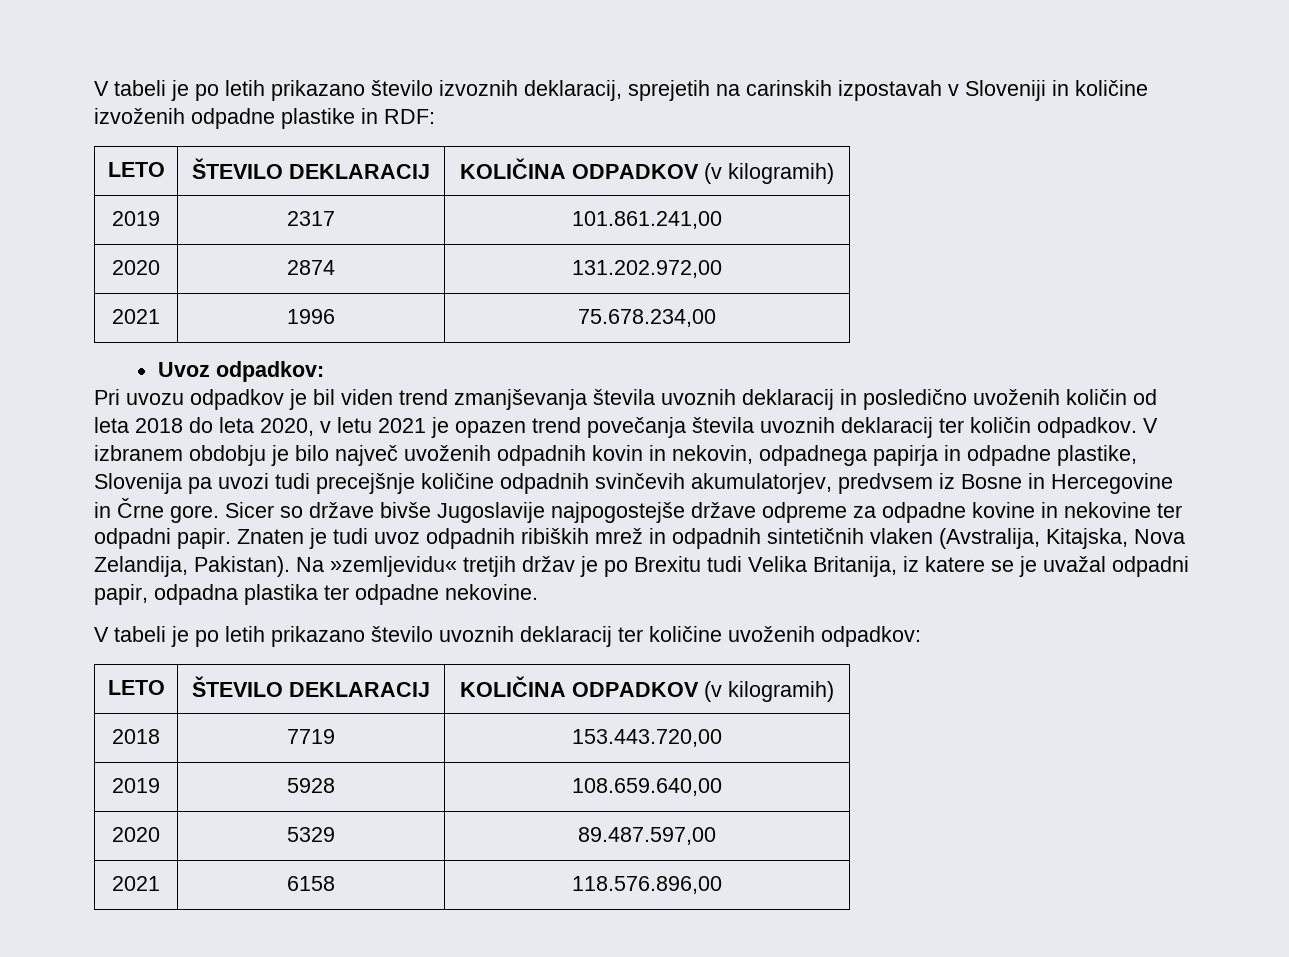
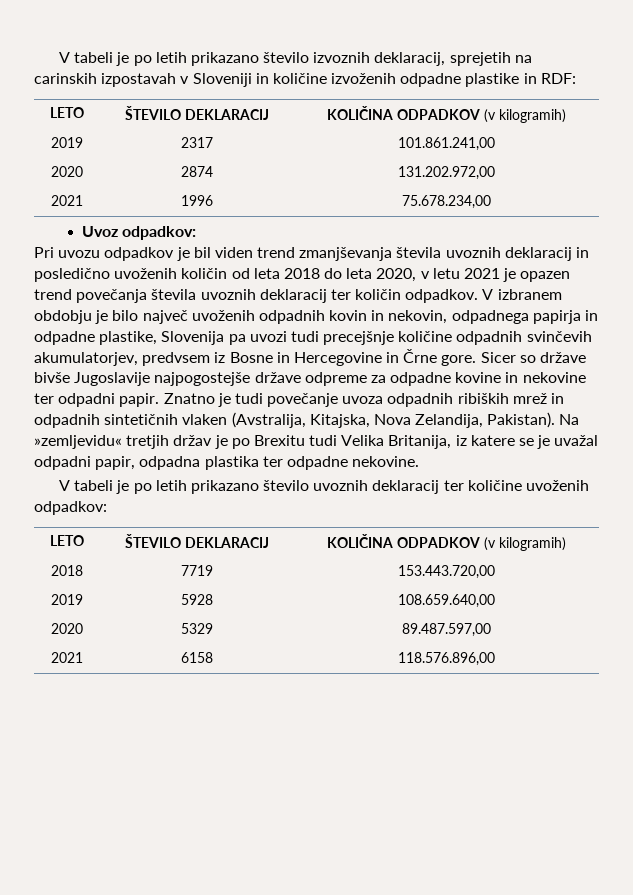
- Znaten je tudi uvoz odpadnih ribiških mrež in odpadnih sintetičnih vlaken (Avstralija, Kitajska, Nova Zelandija, Pakistan).
+ Znatno je tudi povečanje uvoza odpadnih ribiških mrež in odpadnih sintetičnih vlaken (Avstralija, Kitajska, Nova Zelandija, Pakistan).

